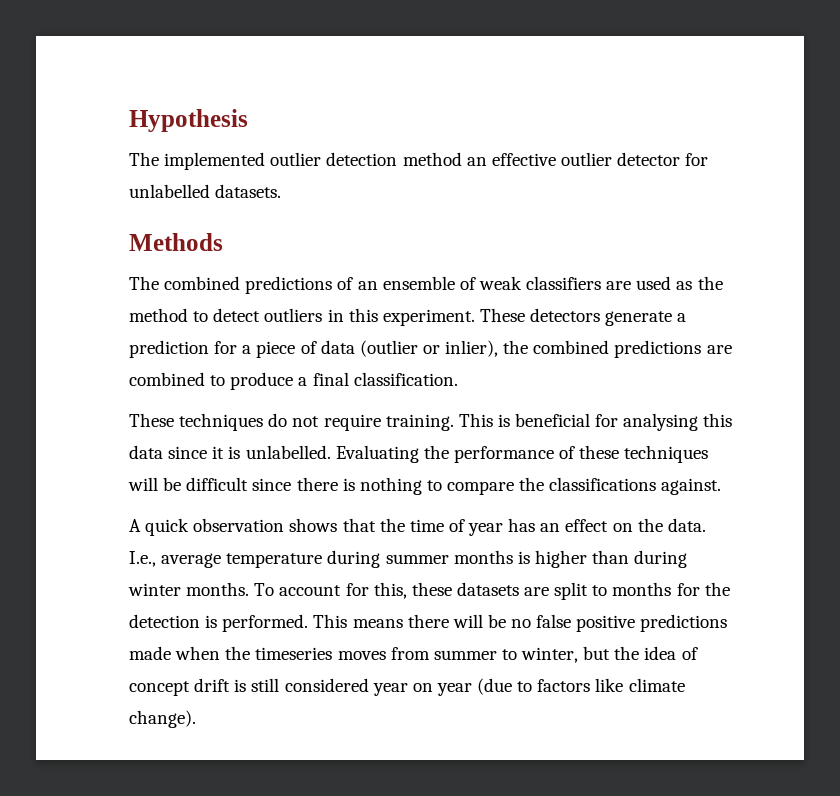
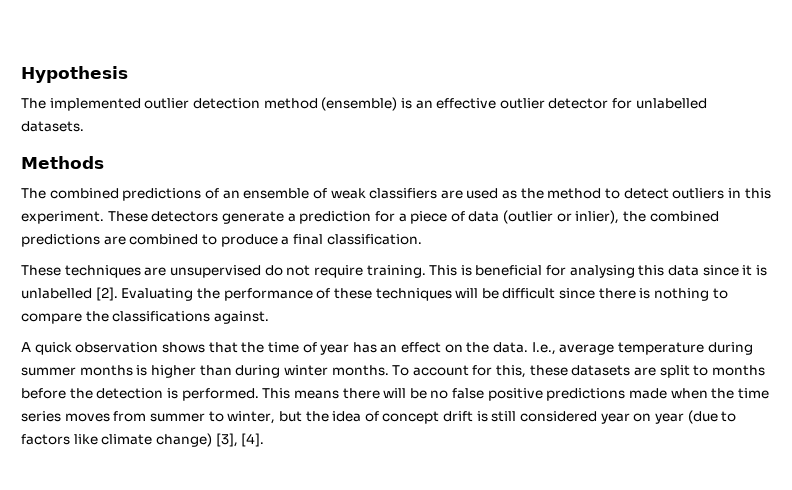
- The implemented outlier detection method an effective outlier detector for unlabelled datasets.
+ The implemented outlier detection method (ensemble) is an effective outlier detector for unlabelled datasets.
- These techniques do not require training.
+ These techniques are unsupervised do not require training.
- This is beneficial for analysing this data since it is unlabelled.
+ This is beneficial for analysing this data since it is unlabelled [2].
- To account for this, these datasets are split to months for the detection is performed.
+ To account for this, these datasets are split to months before the detection is performed.
- This means there will be no false positive predictions made when the timeseries moves from summer to winter, but the idea of concept drift is still considered year on year (due to factors like climate change).
+ This means there will be no false positive predictions made when the time series moves from summer to winter, but the idea of concept drift is still considered year on year (due to factors like climate change) [3], [4].

